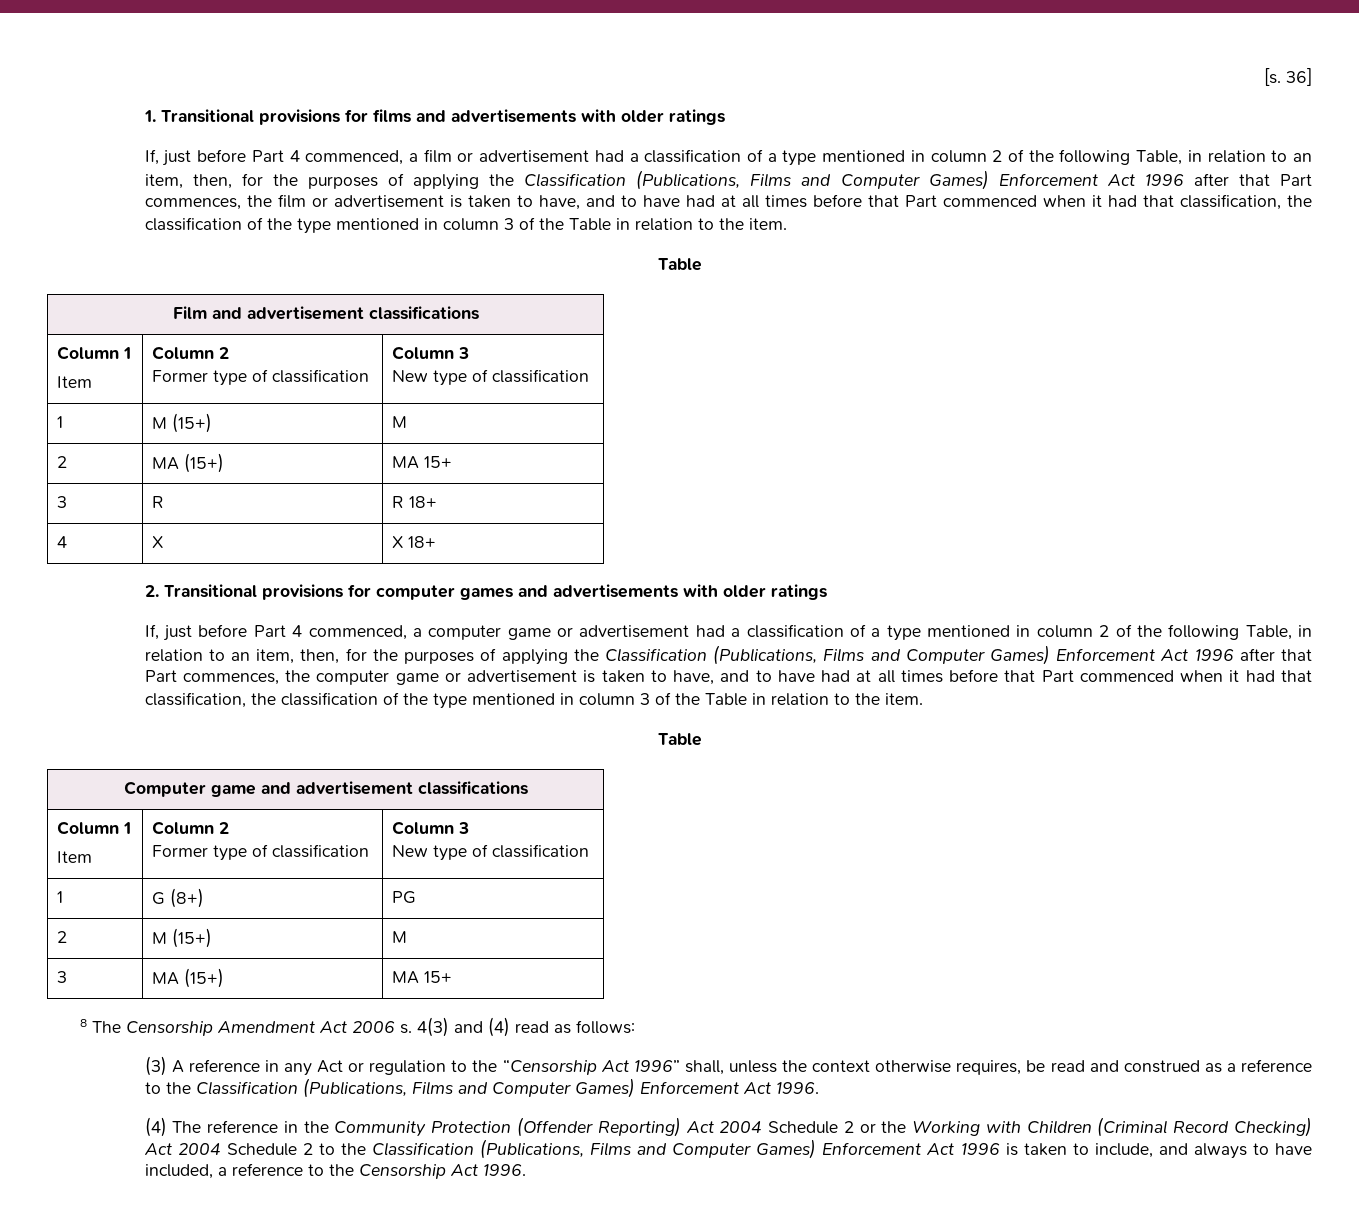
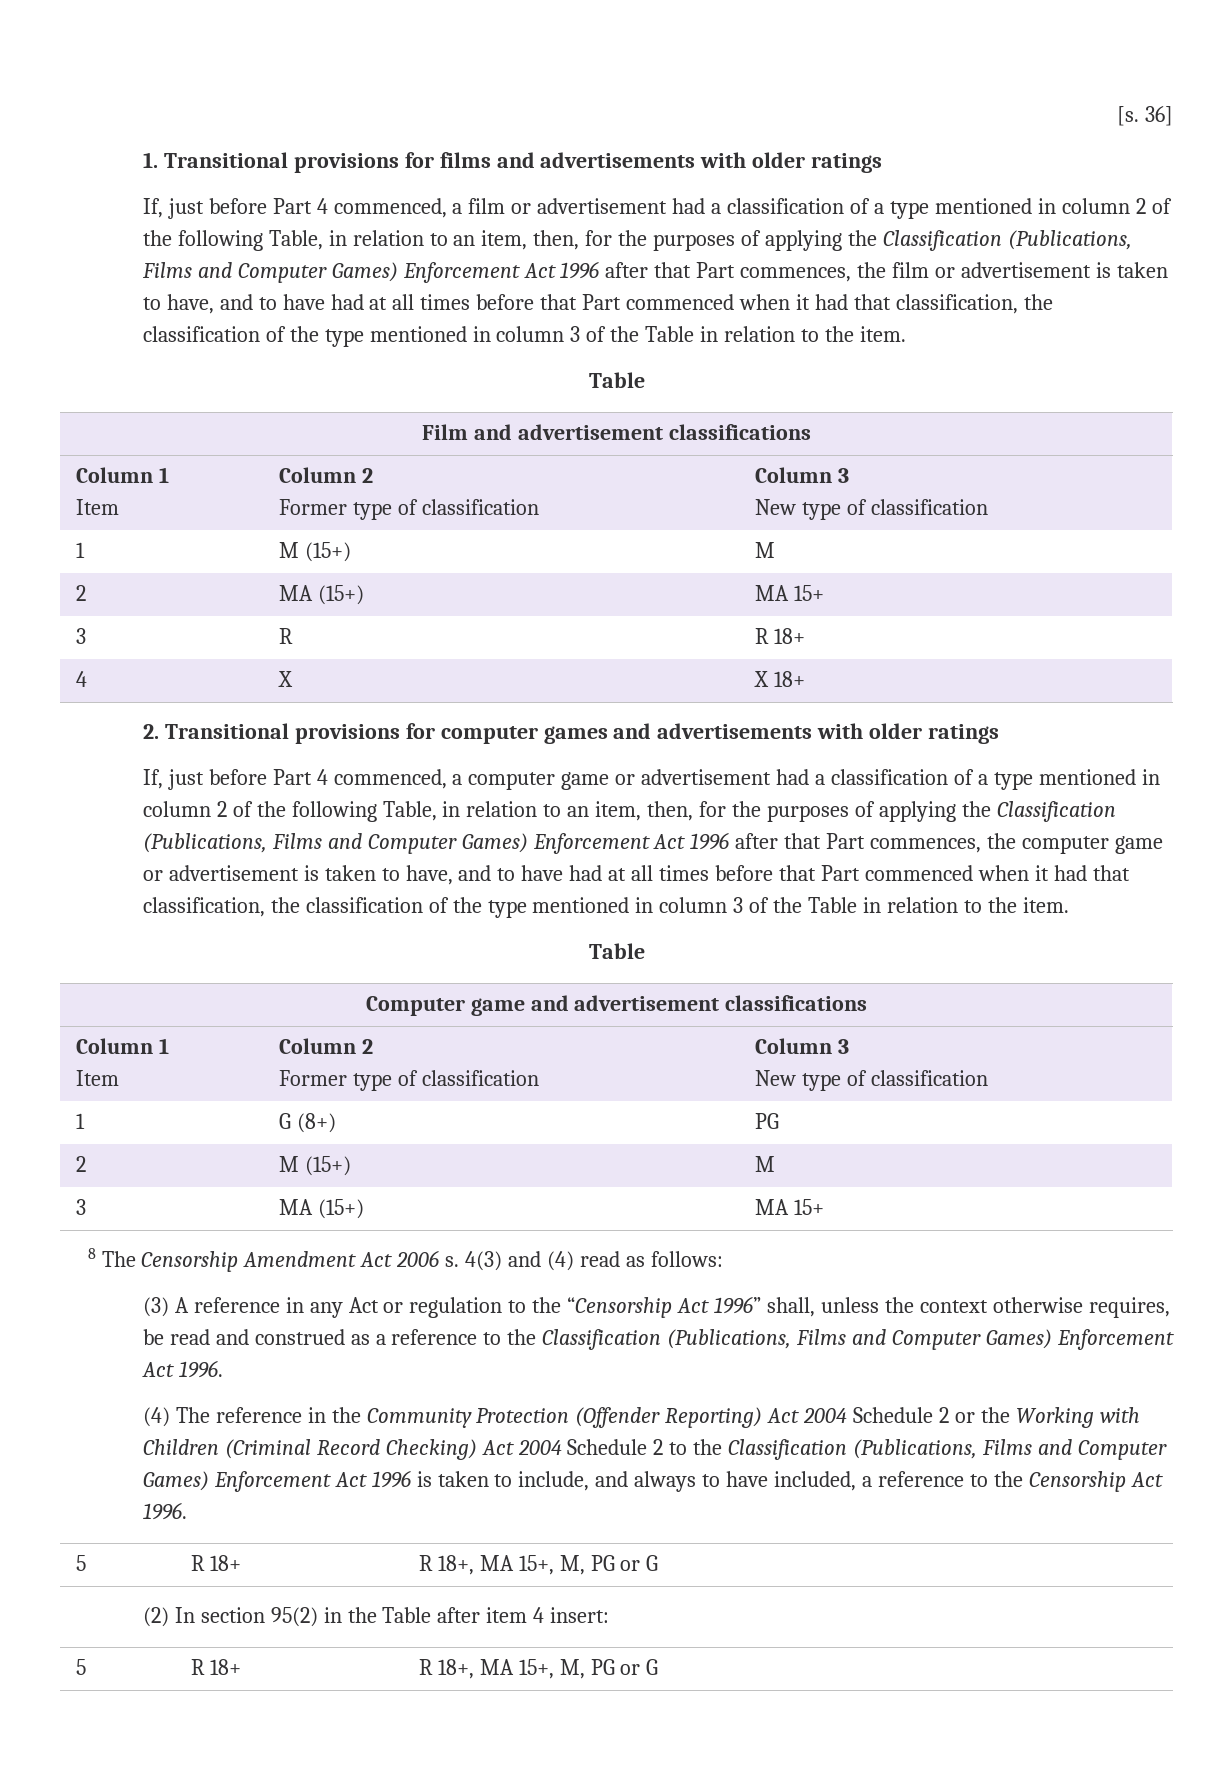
  (4) The reference in the Community Protection (Offender Reporting) Act 2004 Schedule 2 or the Working with Children (Criminal Record Checking) Act 2004 Schedule 2 to the Classification (Publications, Films and Computer Games) Enforcement Act 1996 is taken to include, and always to have included, a reference to the Censorship Act 1996.
+ 5 | R 18+ | R 18+, MA 15+, M, PG or G
+ (2) In section 95(2) in the Table after item 4 insert:
+ 5 | R 18+ | R 18+, MA 15+, M, PG or G

